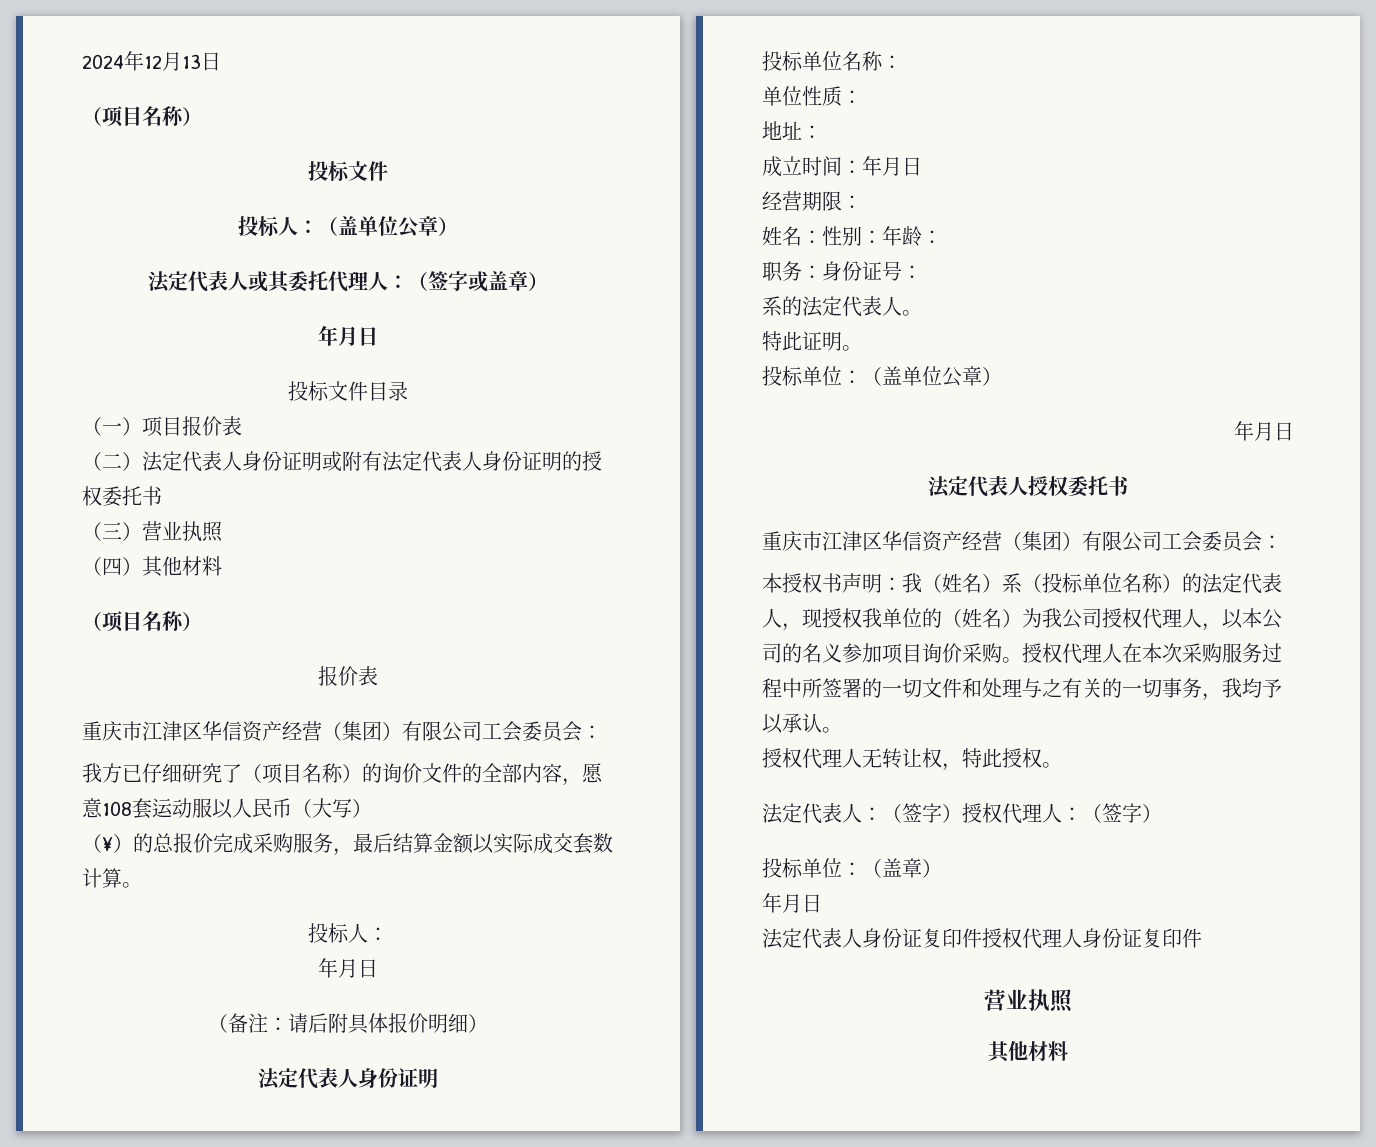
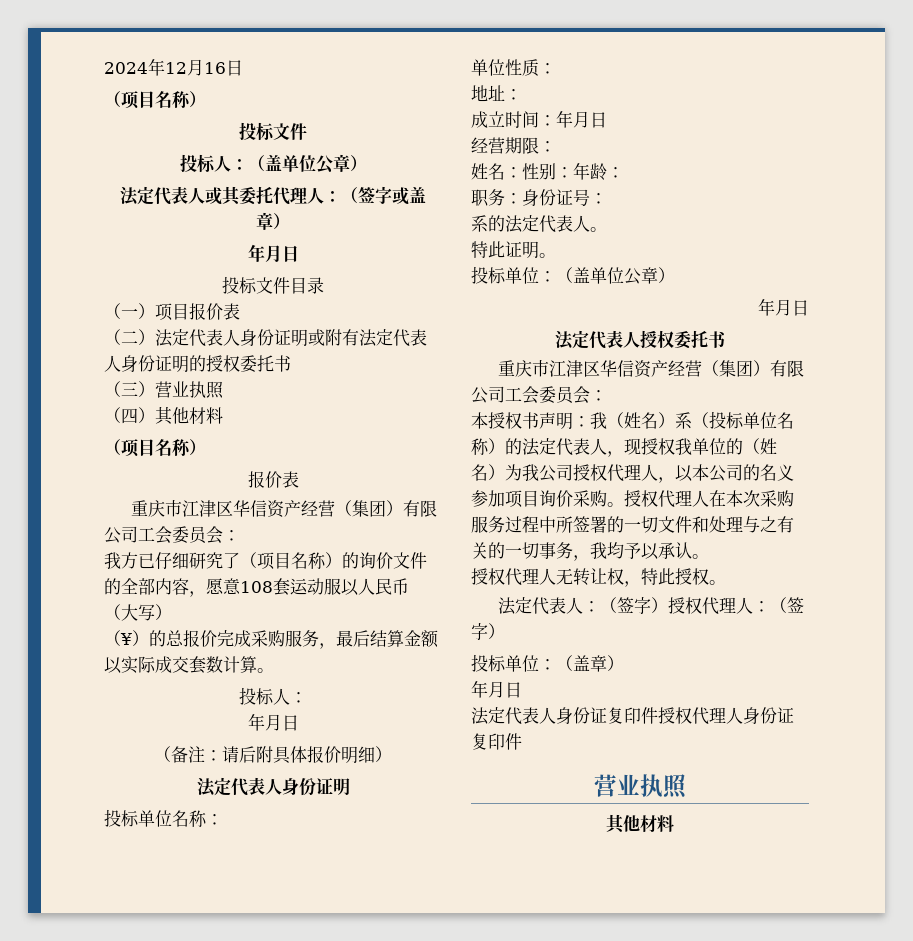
- 2024年12月13日
+ 2024年12月16日

